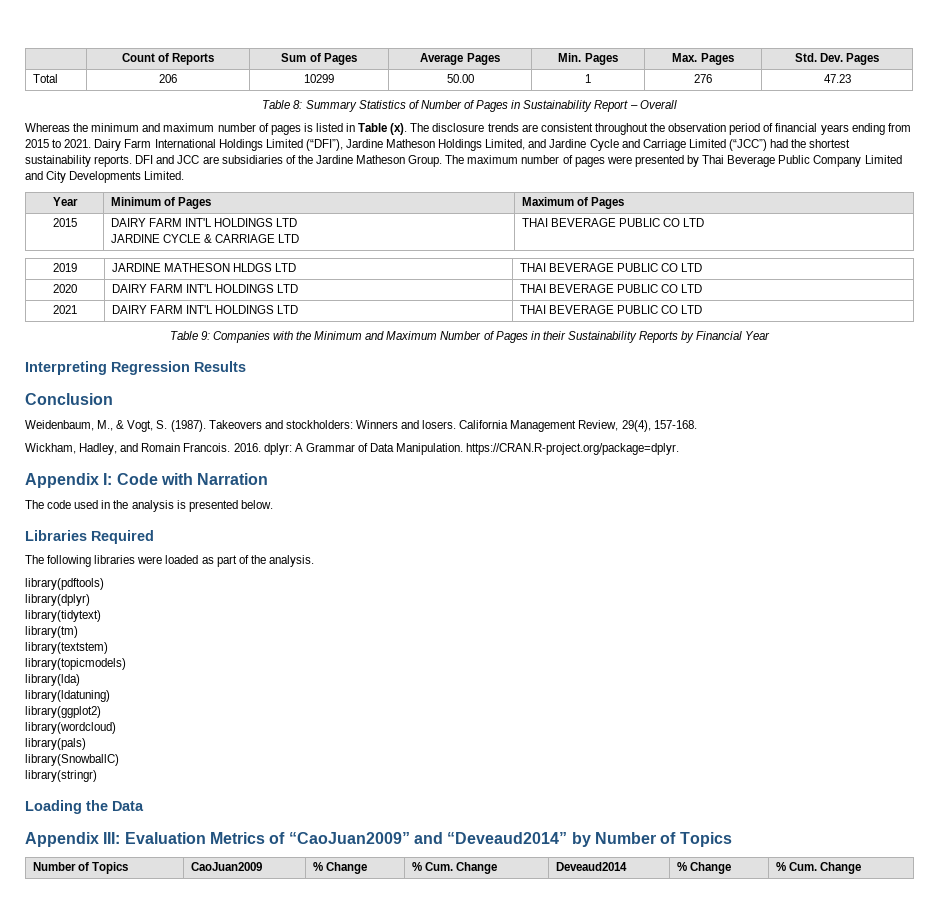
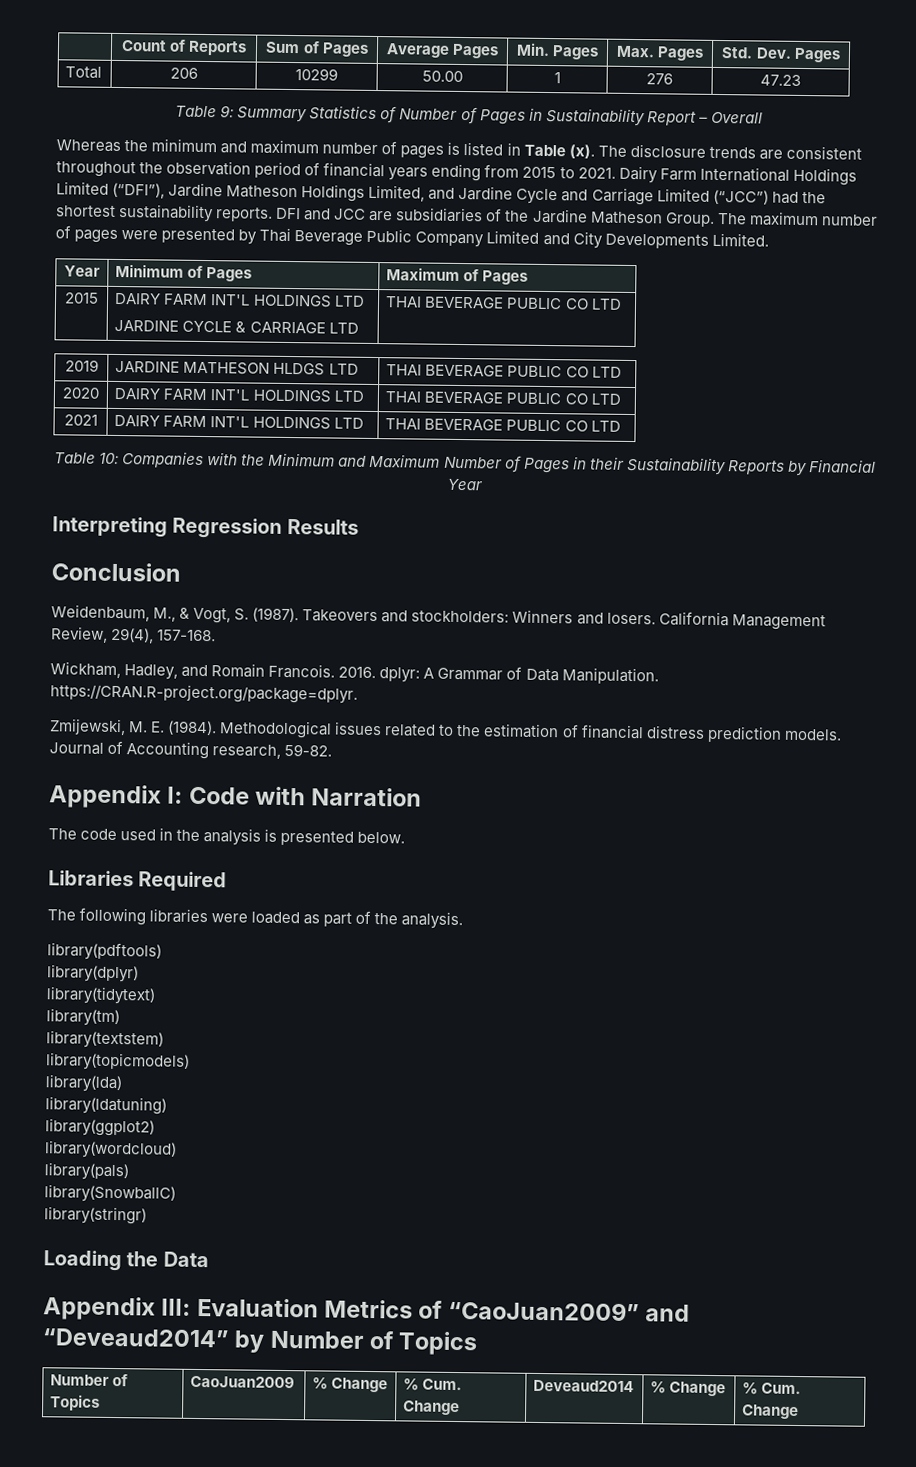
- Table 8: Summary Statistics of Number of Pages in Sustainability Report – Overall
+ Table 9: Summary Statistics of Number of Pages in Sustainability Report – Overall
- Table 9: Companies with the Minimum and Maximum Number of Pages in their Sustainability Reports by Financial Year
+ Table 10: Companies with the Minimum and Maximum Number of Pages in their Sustainability Reports by Financial Year
+ Zmijewski, M. E. (1984). Methodological issues related to the estimation of financial distress prediction models. Journal of Accounting research, 59-82.

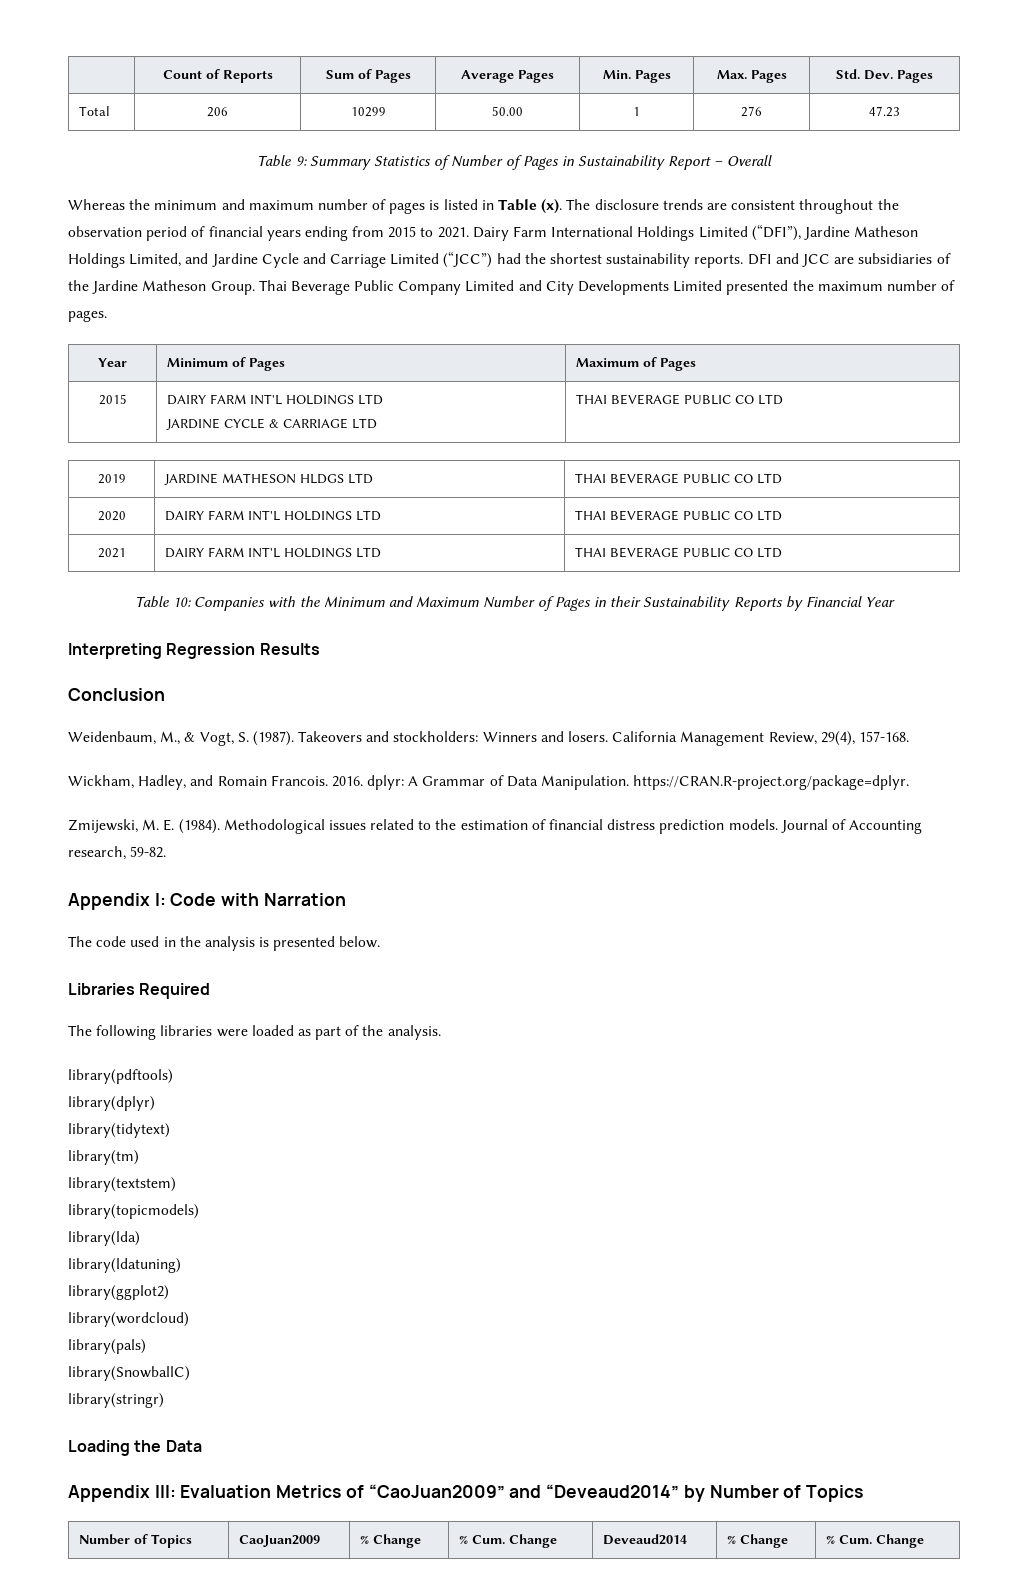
- The maximum number of pages were presented by Thai Beverage Public Company Limited and City Developments Limited.
+ Thai Beverage Public Company Limited and City Developments Limited presented the maximum number of pages.

